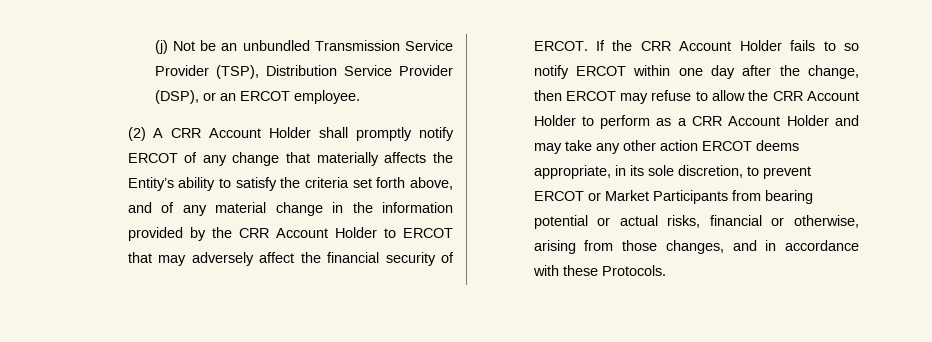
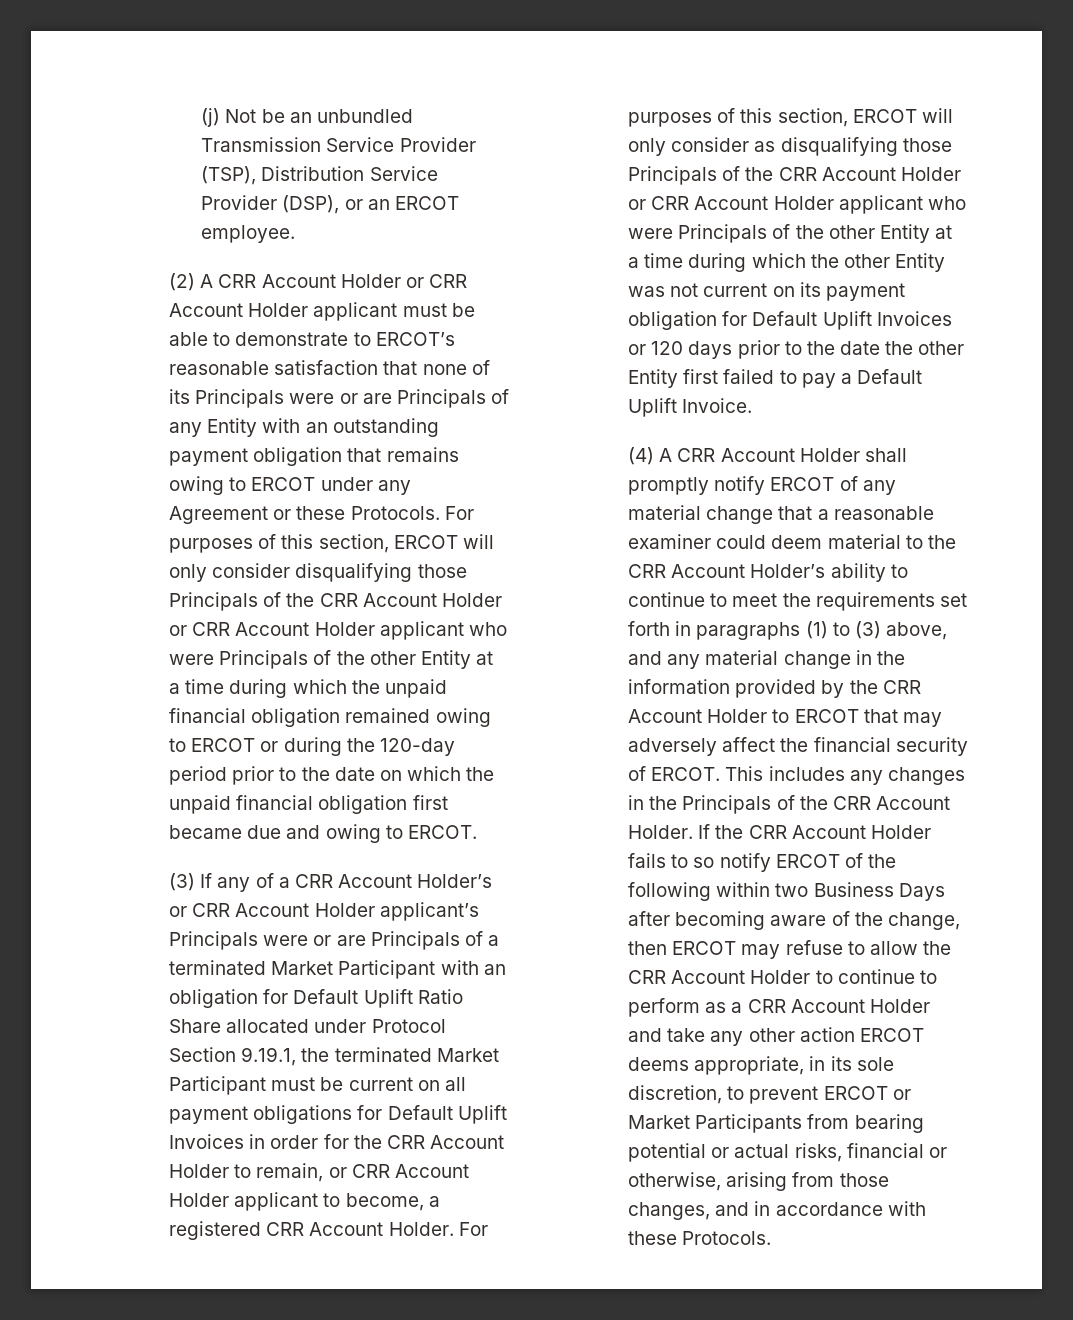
- (2) A CRR Account Holder shall promptly notify ERCOT of any change that materially affects the Entity’s ability to satisfy the criteria set forth above, and of any material change in the information provided by the CRR Account Holder to ERCOT that may adversely affect the financial security of ERCOT.
+ (2) A CRR Account Holder or CRR Account Holder applicant must be able to demonstrate to ERCOT’s reasonable satisfaction that none of its Principals were or are Principals of any Entity with an outstanding payment obligation that remains owing to ERCOT under any Agreement or these Protocols. For purposes of this section, ERCOT will only consider disqualifying those Principals of the CRR Account Holder or CRR Account Holder applicant who were Principals of the other Entity at a time during which the unpaid financial obligation remained owing to ERCOT or during the 120-day period prior to the date on which the unpaid financial obligation first became due and owing to ERCOT.
+ (3) If any of a CRR Account Holder’s or CRR Account Holder applicant’s Principals were or are Principals of a terminated Market Participant with an obligation for Default Uplift Ratio Share allocated under Protocol Section 9.19.1, the terminated Market Participant must be current on all payment obligations for Default Uplift Invoices in order for the CRR Account Holder to remain, or CRR Account Holder applicant to become, a registered CRR Account Holder. For purposes of this section, ERCOT will only consider as disqualifying those Principals of the CRR Account Holder or CRR Account Holder applicant who were Principals of the other Entity at a time during which the other Entity was not current on its payment obligation for Default Uplift Invoices or 120 days prior to the date the other Entity first failed to pay a Default Uplift Invoice.
+ (4) A CRR Account Holder shall promptly notify ERCOT of any material change that a reasonable examiner could deem material to the CRR Account Holder’s ability to continue to meet the requirements set forth in paragraphs (1) to (3) above, and any material change in the information provided by the CRR Account Holder to ERCOT that may adversely affect the financial security of ERCOT.
+ This includes any changes in the Principals of the CRR Account Holder.
- If the CRR Account Holder fails to so notify ERCOT within one day after the change, then ERCOT may refuse to allow the CRR Account Holder to perform as a CRR Account Holder and may take any other action ERCOT deems appropriate, in its sole discretion, to prevent ERCOT or Market Participants from bearing potential or actual risks, financial or otherwise, arising from those changes, and in accordance with these Protocols.
+ If the CRR Account Holder fails to so notify ERCOT of the following within two Business Days after becoming aware of the change, then ERCOT may refuse to allow the CRR Account Holder to continue to perform as a CRR Account Holder and take any other action ERCOT deems appropriate, in its sole discretion, to prevent ERCOT or Market Participants from bearing potential or actual risks, financial or otherwise, arising from those changes, and in accordance with these Protocols.

